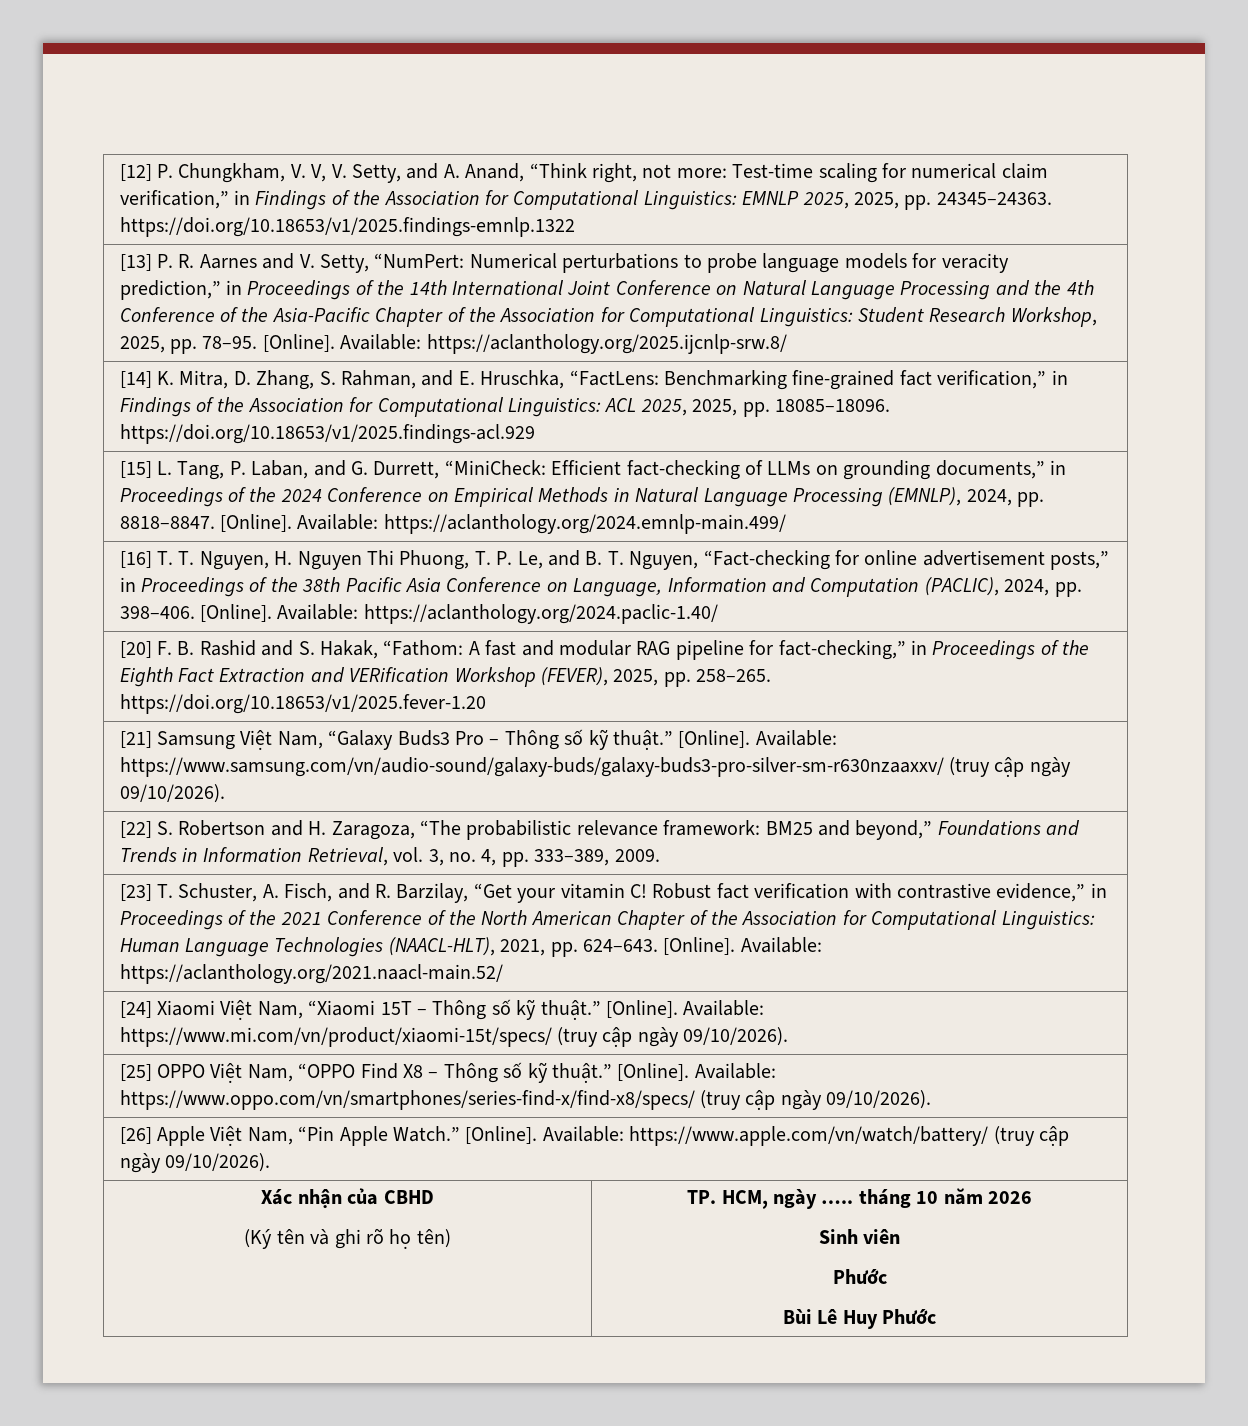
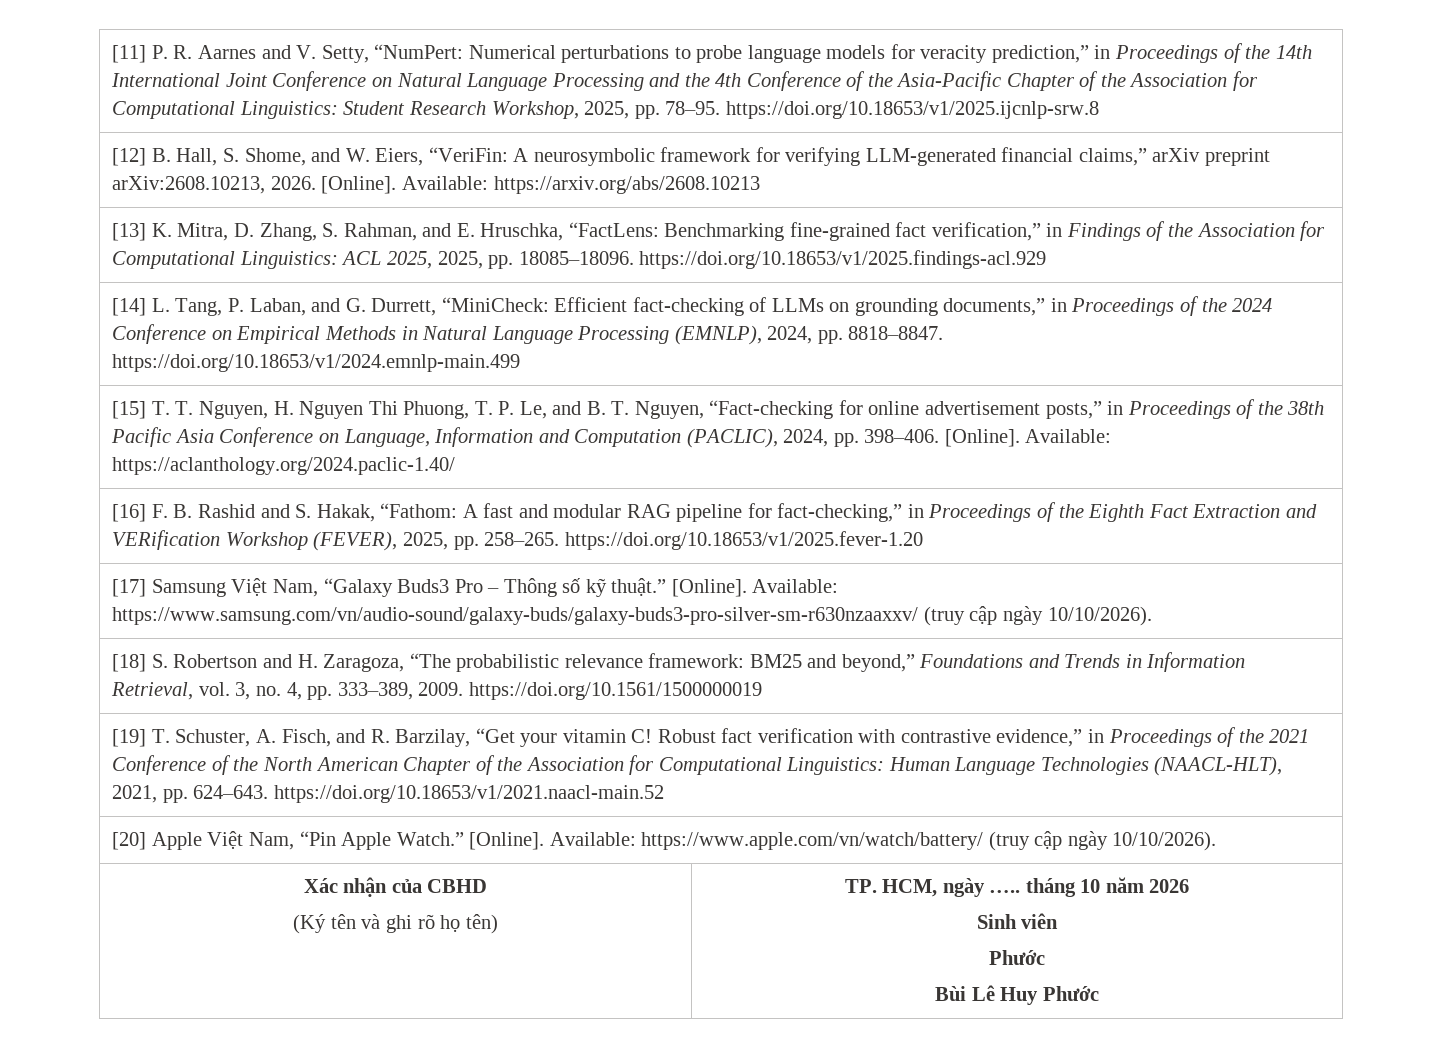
- [12] P. Chungkham, V. V, V. Setty, and A. Anand, “Think right, not more: Test-time scaling for numerical claim verification,” in Findings of the Association for Computational Linguistics: EMNLP 2025, 2025, pp. 24345–24363. https://doi.org/10.18653/v1/2025.findings-emnlp.1322
- [13] P. R. Aarnes and V. Setty, “NumPert:
+ [11] P. R. Aarnes and V. Setty, “NumPert:
- Student Research Workshop, 2025, pp. 78–95. [Online]. Available: https://aclanthology.org/2025.ijcnlp-srw.8/
- [14] K. Mitra, D. Zhang, S. Rahman, and E. Hruschka, “FactLens: Benchmarking fine-grained fact verification,” in Findings of the Association for Computational Linguistics: ACL 2025, 2025, pp. 18085–18096. https://doi.org/10.18653/v1/2025.findings-acl.929
+ Student Research Workshop, 2025, pp. 78–95. https://doi.org/10.18653/v1/2025.ijcnlp-srw.8
+ [12] B. Hall, S. Shome, and W. Eiers, “VeriFin: A neurosymbolic framework for verifying LLM-generated financial claims,” arXiv preprint arXiv:2608.10213, 2026. [Online]. Available: https://arxiv.org/abs/2608.10213
+ [13] K. Mitra, D. Zhang, S. Rahman, and E. Hruschka, “FactLens: Benchmarking fine-grained fact verification,” in Findings of the Association for Computational Linguistics: ACL 2025, 2025, pp. 18085–18096. https://doi.org/10.18653/v1/2025.findings-acl.929
- [15] L. Tang, P. Laban, and G. Durrett, “MiniCheck: Efficient fact-checking of LLMs on grounding documents,” in Proceedings of the 2024 Conference on Empirical Methods in Natural Language Processing (EMNLP), 2024, pp. 8818–8847. [Online]. Available: https://aclanthology.org/2024.emnlp-main.499/
- [16] T. T. Nguyen, H. Nguyen Thi Phuong, T. P. Le, and B. T. Nguyen, “Fact-checking for online advertisement posts,” in Proceedings of the 38th Pacific Asia Conference on Language, Information and Computation (PACLIC), 2024, pp. 398–406. [Online]. Available: https://aclanthology.org/2024.paclic-1.40/
+ [14] L. Tang, P. Laban, and G. Durrett, “MiniCheck: Efficient fact-checking of LLMs on grounding documents,” in Proceedings of the 2024 Conference on Empirical Methods in Natural Language Processing (EMNLP), 2024, pp. 8818–8847. https://doi.org/10.18653/v1/2024.emnlp-main.499
+ [15] T. T. Nguyen, H. Nguyen Thi Phuong, T. P. Le, and B. T. Nguyen, “Fact-checking for online advertisement posts,” in Proceedings of the 38th Pacific Asia Conference on Language, Information and Computation (PACLIC), 2024, pp. 398–406. [Online]. Available: https://aclanthology.org/2024.paclic-1.40/
- [20] F. B. Rashid and S. Hakak, “Fathom: A fast and modular RAG pipeline for fact-checking,” in Proceedings of the Eighth Fact Extraction and VERification Workshop (FEVER), 2025, pp. 258–265. https://doi.org/10.18653/v1/2025.fever-1.20
+ [16] F. B. Rashid and S. Hakak, “Fathom: A fast and modular RAG pipeline for fact-checking,” in Proceedings of the Eighth Fact Extraction and VERification Workshop (FEVER), 2025, pp. 258–265. https://doi.org/10.18653/v1/2025.fever-1.20
- [21] Samsung Việt Nam, “Galaxy Buds3 Pro – Thông số kỹ thuật.” [Online]. Available: https://www.samsung.com/vn/audio-sound/galaxy-buds/galaxy-buds3-pro-silver-sm-r630nzaaxxv/ (truy cập ngày 09/10/2026).
- [22] S. Robertson and H. Zaragoza, “The probabilistic relevance framework: BM25 and beyond,” Foundations and Trends in Information Retrieval, vol. 3, no. 4, pp. 333–389, 2009.
- [23] T. Schuster, A. Fisch, and R. Barzilay, “Get your vitamin C!
+ [17] Samsung Việt Nam, “Galaxy Buds3 Pro – Thông số kỹ thuật.” [Online]. Available: https://www.samsung.com/vn/audio-sound/galaxy-buds/galaxy-buds3-pro-silver-sm-r630nzaaxxv/ (truy cập ngày 10/10/2026).
+ [18] S. Robertson and H. Zaragoza, “The probabilistic relevance framework: BM25 and beyond,” Foundations and Trends in Information Retrieval, vol. 3, no. 4, pp. 333–389, 2009. https://doi.org/10.1561/1500000019
+ [19] T. Schuster, A. Fisch, and R. Barzilay, “Get your vitamin C!
- Robust fact verification with contrastive evidence,” in Proceedings of the 2021 Conference of the North American Chapter of the Association for Computational Linguistics: Human Language Technologies (NAACL-HLT), 2021, pp. 624–643. [Online]. Available: https://aclanthology.org/2021.naacl-main.52/
- [24] Xiaomi Việt Nam, “Xiaomi 15T – Thông số kỹ thuật.” [Online]. Available: https://www.mi.com/vn/product/xiaomi-15t/specs/ (truy cập ngày 09/10/2026).
- [25] OPPO Việt Nam, “OPPO Find X8 – Thông số kỹ thuật.” [Online]. Available: https://www.oppo.com/vn/smartphones/series-find-x/find-x8/specs/ (truy cập ngày 09/10/2026).
- [26] Apple Việt Nam, “Pin Apple Watch.” [Online]. Available: https://www.apple.com/vn/watch/battery/ (truy cập ngày 09/10/2026).
+ Robust fact verification with contrastive evidence,” in Proceedings of the 2021 Conference of the North American Chapter of the Association for Computational Linguistics: Human Language Technologies (NAACL-HLT), 2021, pp. 624–643. https://doi.org/10.18653/v1/2021.naacl-main.52
+ [20] Apple Việt Nam, “Pin Apple Watch.” [Online]. Available: https://www.apple.com/vn/watch/battery/ (truy cập ngày 10/10/2026).

